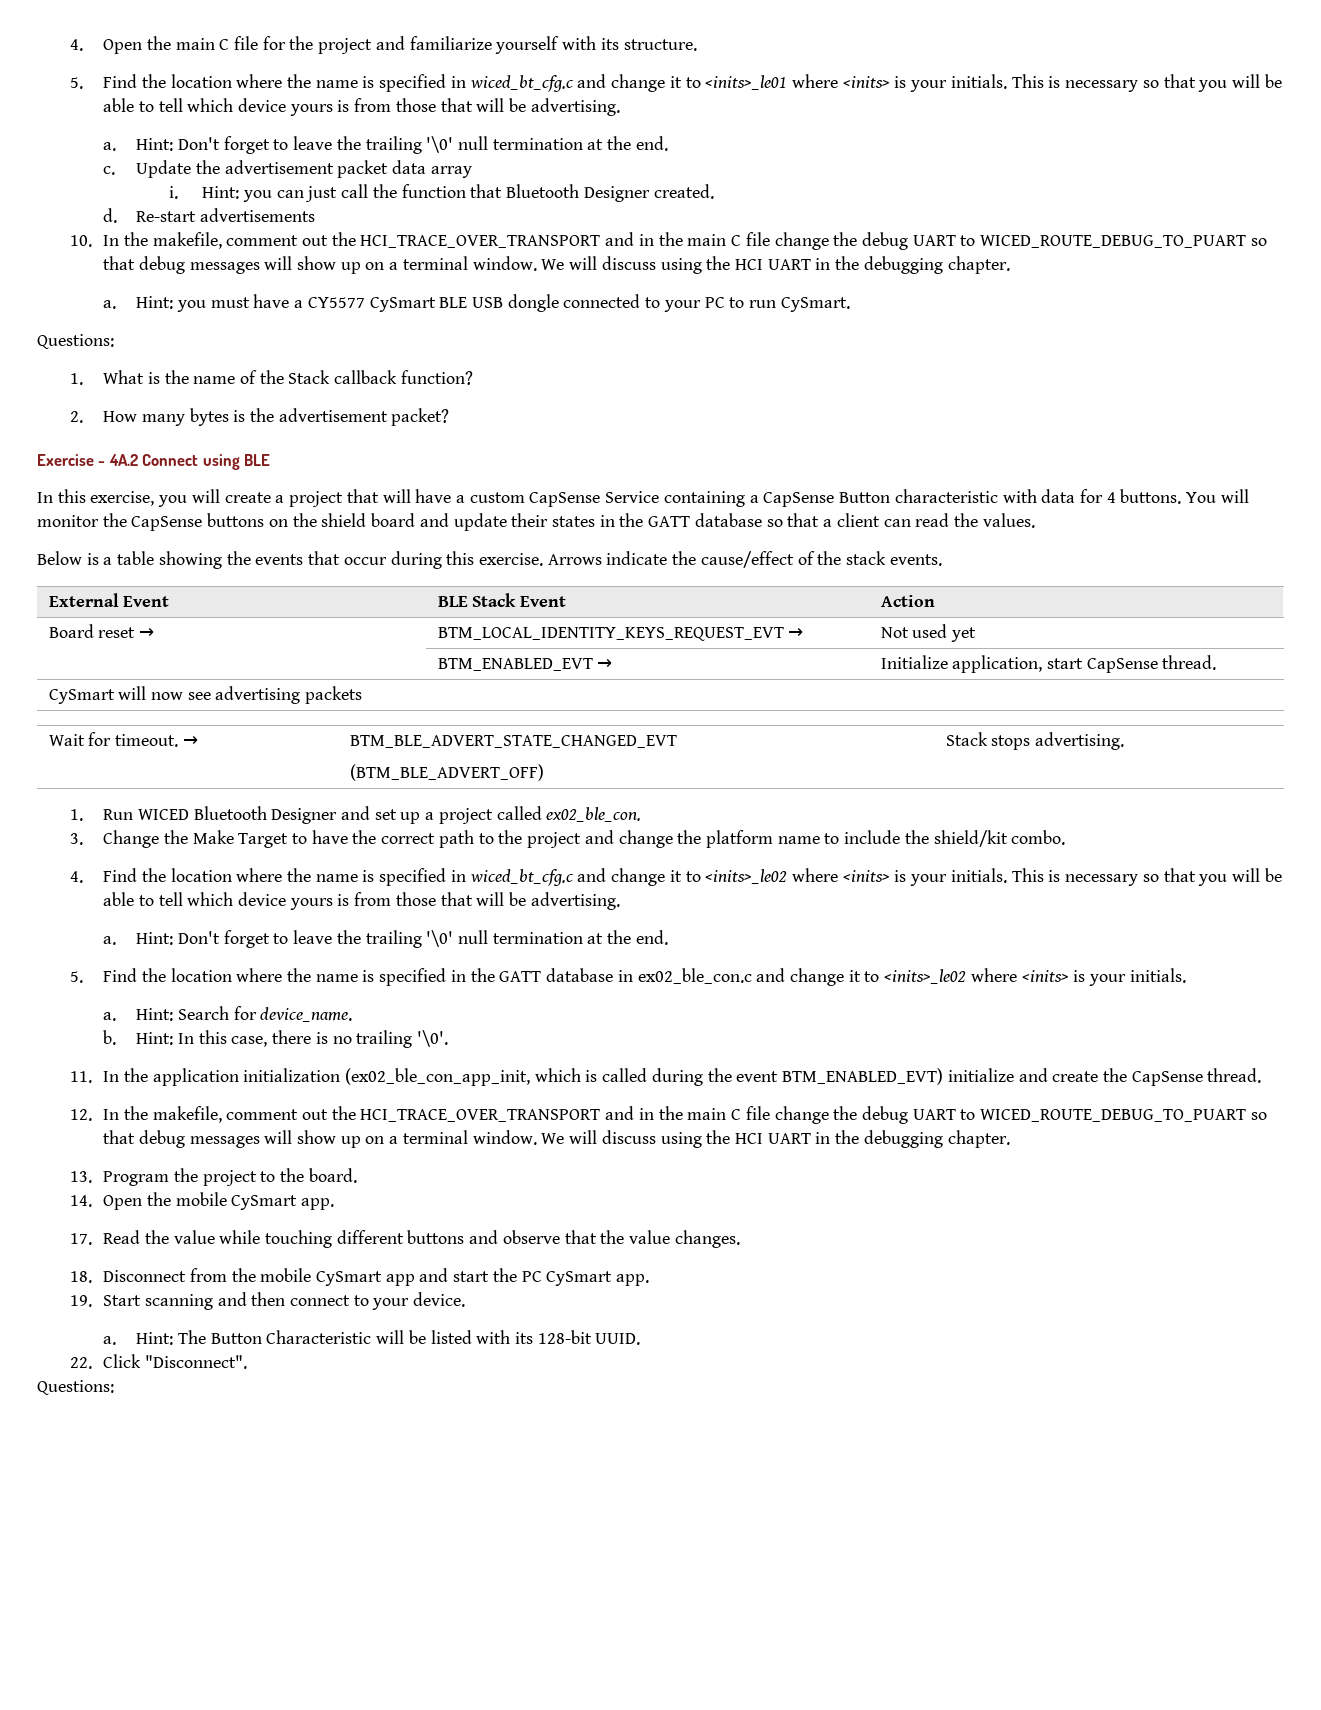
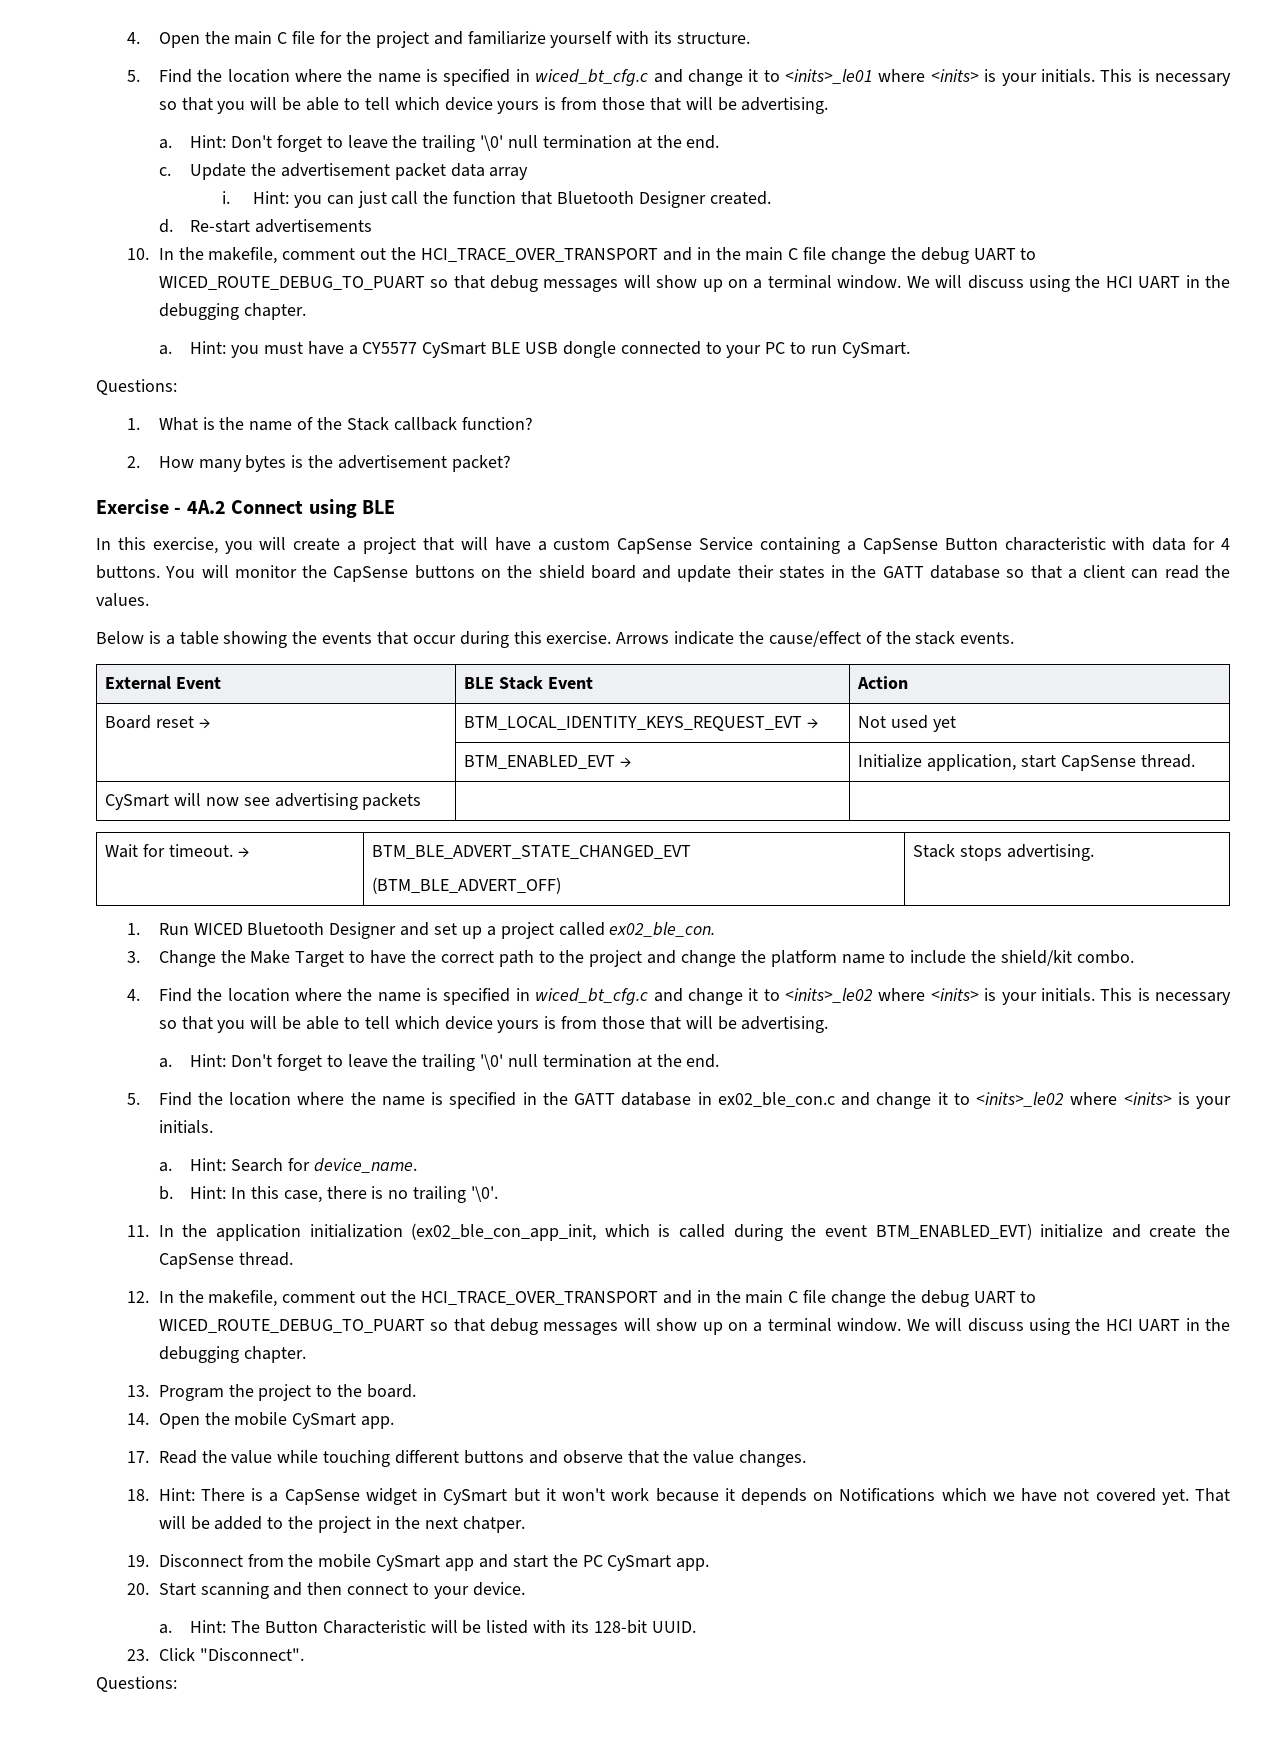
- 18. Disconnect from the mobile CySmart app and start the PC CySmart app.
+ 18. Hint: There is a CapSense widget in CySmart but it won't work because it depends on Notifications which we have not covered yet. That will be added to the project in the next chatper.
+ 19. Disconnect from the mobile CySmart app and start the PC CySmart app.
- 19. Start scanning and then connect to your device.
+ 20. Start scanning and then connect to your device.
- 22. Click "Disconnect".
+ 23. Click "Disconnect".

